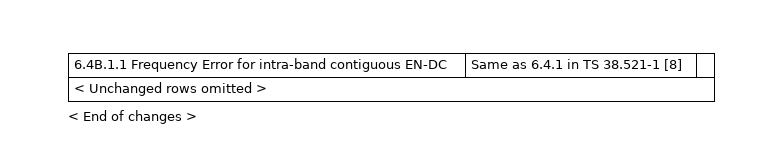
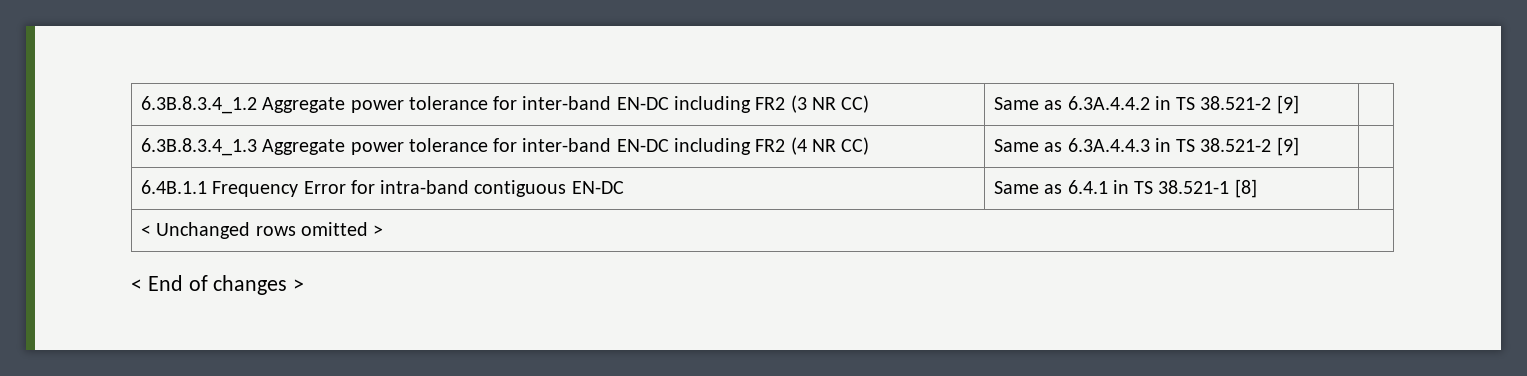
+ 6.3B.8.3.4_1.2 Aggregate power tolerance for inter-band EN-DC including FR2 (3 NR CC) | Same as 6.3A.4.4.2 in TS 38.521-2 [9] |
+ 6.3B.8.3.4_1.3 Aggregate power tolerance for inter-band EN-DC including FR2 (4 NR CC) | Same as 6.3A.4.4.3 in TS 38.521-2 [9] |

